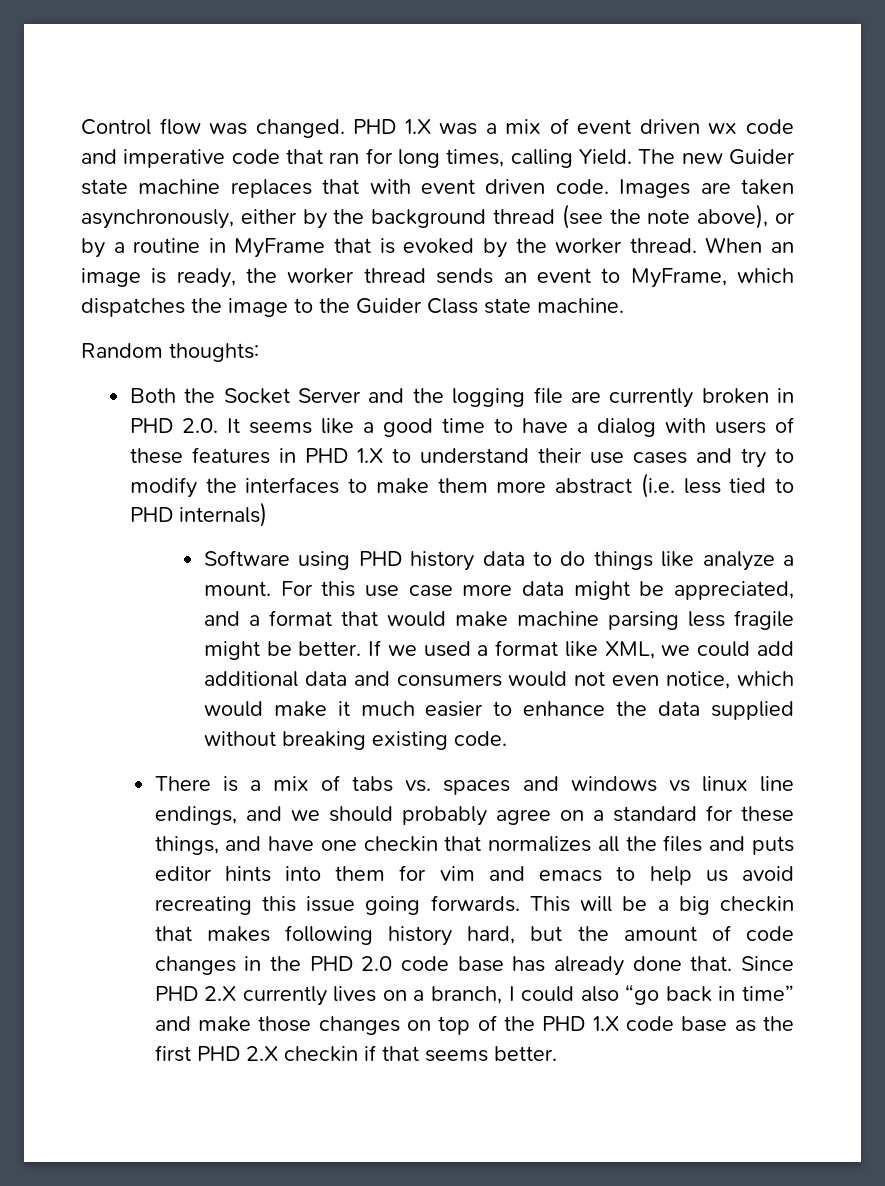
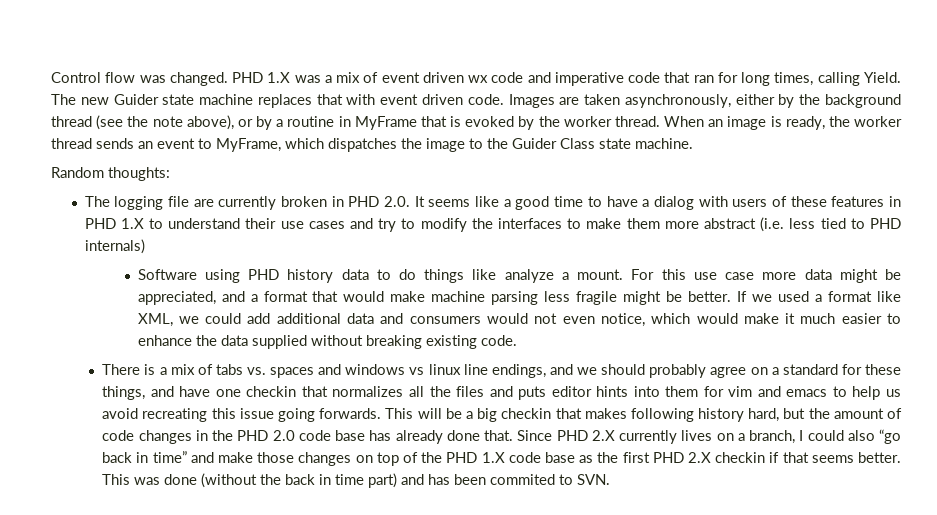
- Both the Socket Server and the logging file are currently broken in PHD 2.0. It seems like a good time to have a dialog with users of these features in PHD 1.X to understand their use cases and try to modify the interfaces to make them more abstract (i.e. less tied to PHD internals)
+ The logging file are currently broken in PHD 2.0. It seems like a good time to have a dialog with users of these features in PHD 1.X to understand their use cases and try to modify the interfaces to make them more abstract (i.e. less tied to PHD internals)
+ This was done (without the back in time part) and has been commited to SVN.

